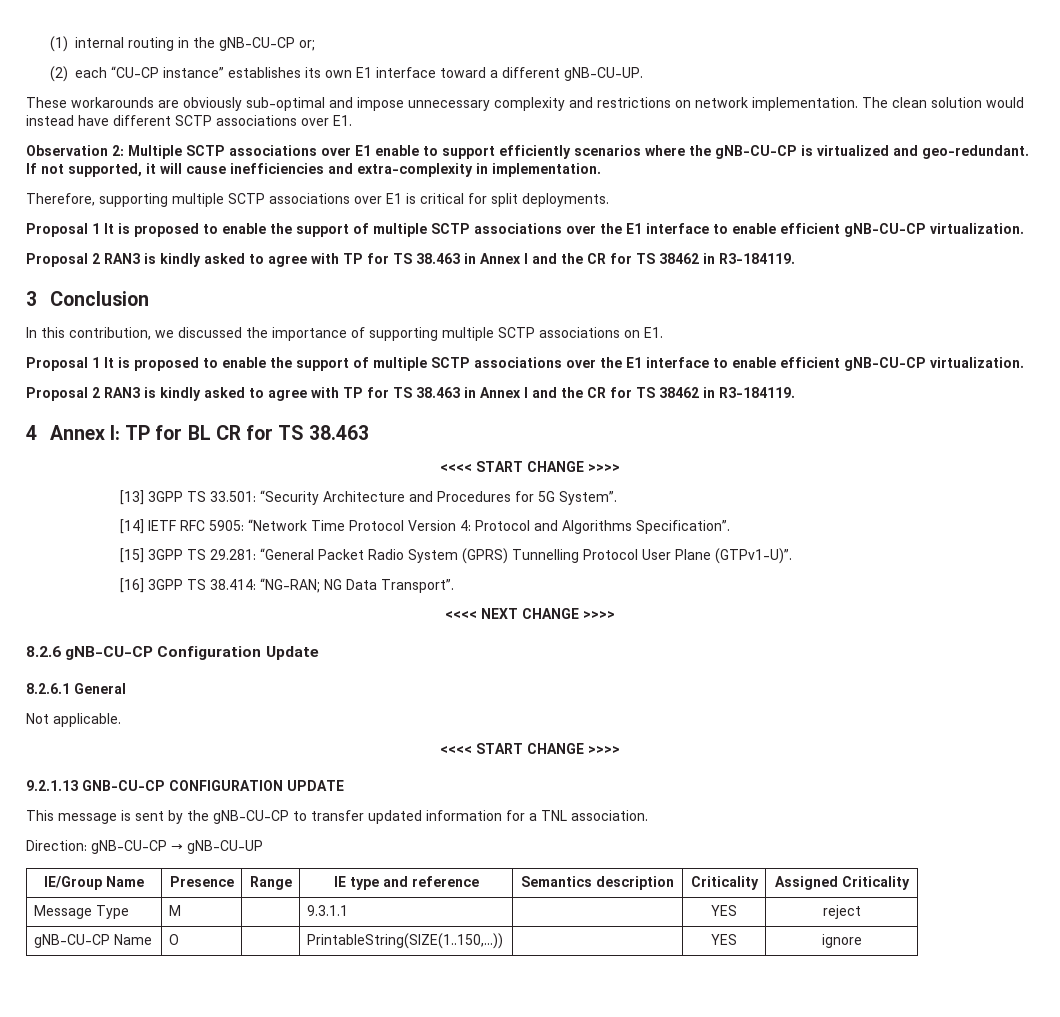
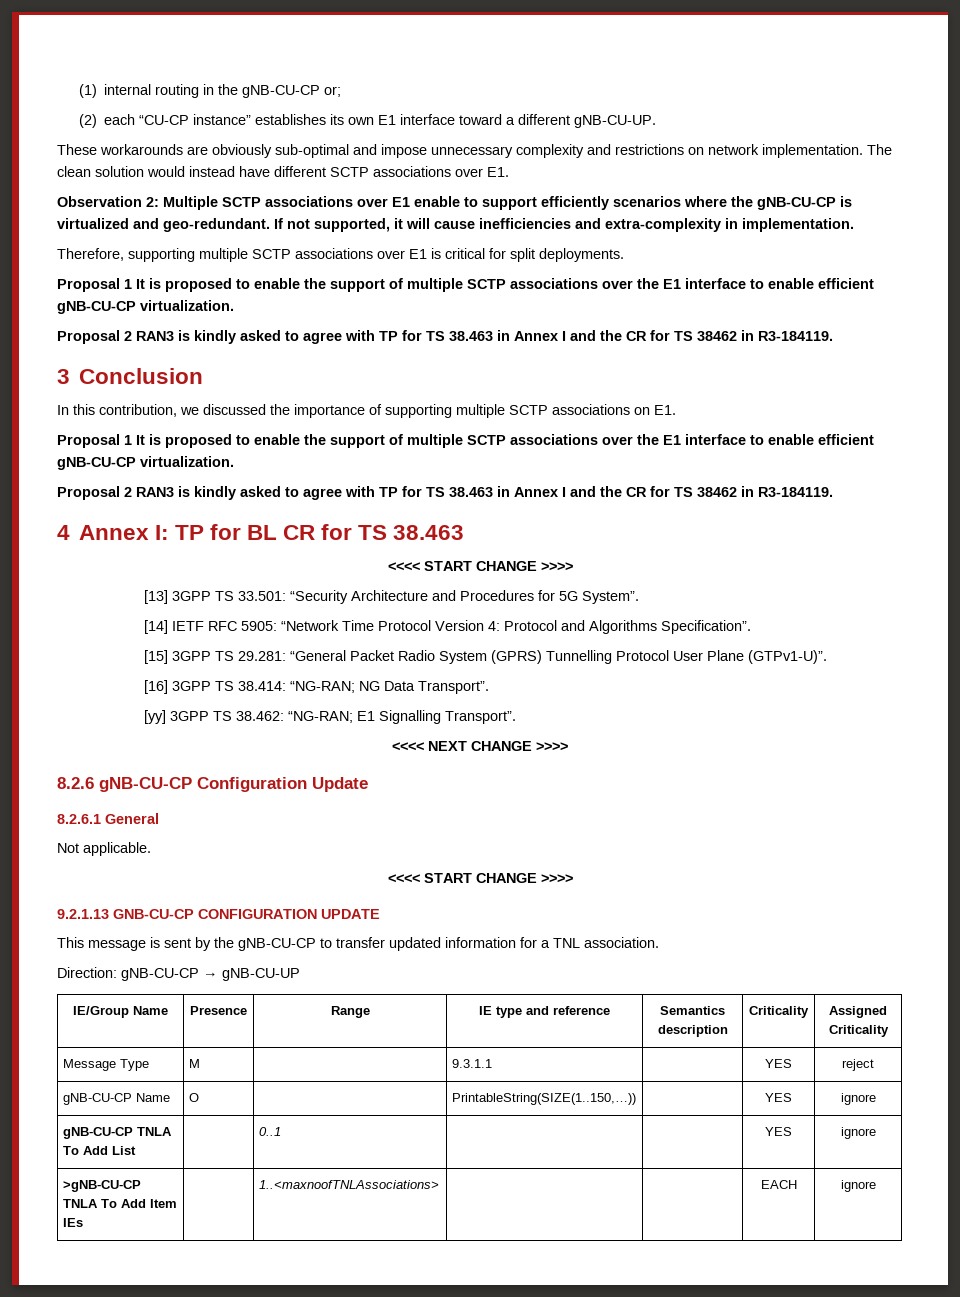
+ [yy] 3GPP TS 38.462: “NG-RAN; E1 Signalling Transport”.
+ gNB-CU-CP TNLA To Add List | | 0..1 | | | YES | ignore
+ >gNB-CU-CP TNLA To Add Item IEs | | 1..<maxnoofTNLAssociations> | | | EACH | ignore

